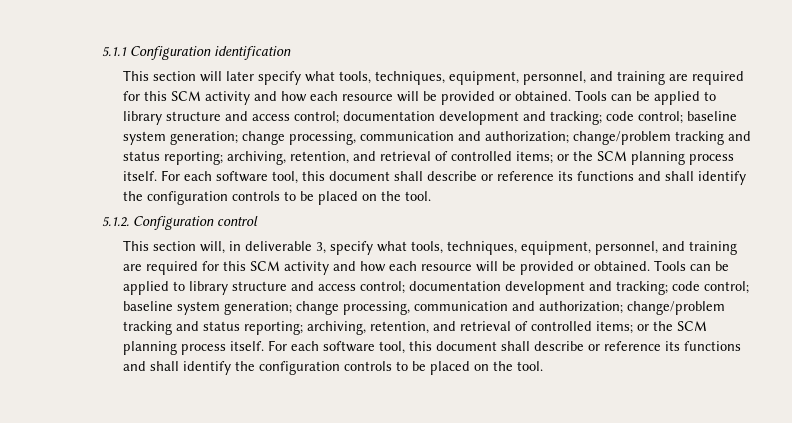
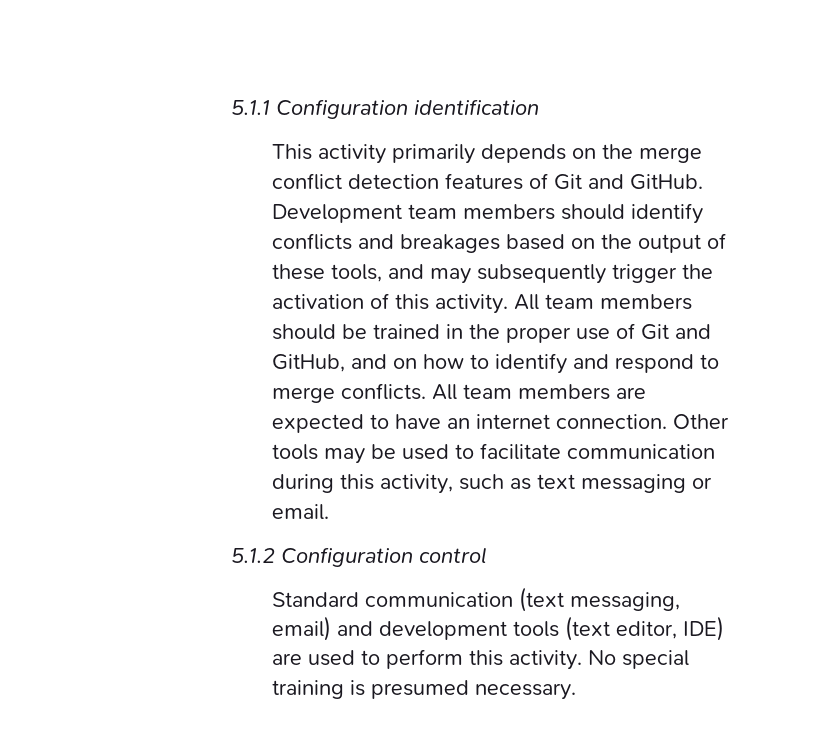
- This section will later specify what tools, techniques, equipment, personnel, and training are required for this SCM activity and how each resource will be provided or obtained. Tools can be applied to library structure and access control; documentation development and tracking; code control; baseline system generation; change processing, communication and authorization; change/problem tracking and status reporting; archiving, retention, and retrieval of controlled items; or the SCM planning process itself. For each software tool, this document shall describe or reference its functions and shall identify the configuration controls to be placed on the tool.
- 5.1.2. Configuration control
- This section will, in deliverable 3, specify what tools, techniques, equipment, personnel, and training are required for this SCM activity and how each resource will be provided or obtained. Tools can be applied to library structure and access control; documentation development and tracking; code control; baseline system generation; change processing, communication and authorization; change/problem tracking and status reporting; archiving, retention, and retrieval of controlled items; or the SCM planning process itself. For each software tool, this document shall describe or reference its functions and shall identify the configuration controls to be placed on the tool.
+ This activity primarily depends on the merge conflict detection features of Git and GitHub. Development team members should identify conflicts and breakages based on the output of these tools, and may subsequently trigger the activation of this activity. All team members should be trained in the proper use of Git and GitHub, and on how to identify and respond to merge conflicts. All team members are expected to have an internet connection. Other tools may be used to facilitate communication during this activity, such as text messaging or email.
+ 5.1.2 Configuration control
+ Standard communication (text messaging, email) and development tools (text editor, IDE) are used to perform this activity. No special training is presumed necessary.

